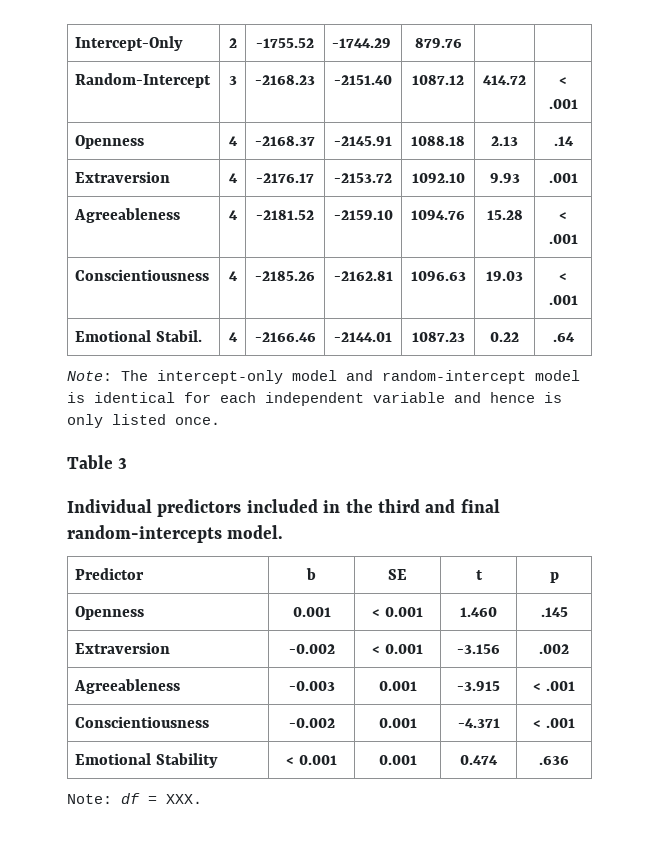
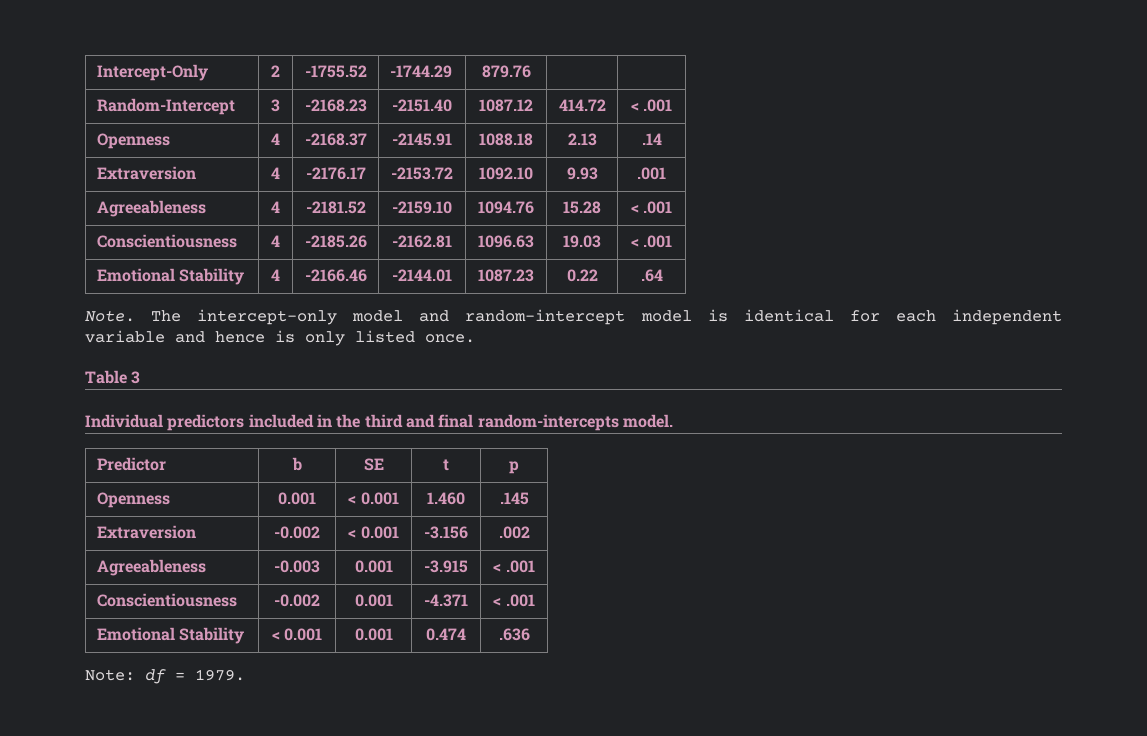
- Emotional Stabil. | 4 | -2166.46 | -2144.01 | 1087.23 | 0.22 | .64
+ Emotional Stability | 4 | -2166.46 | -2144.01 | 1087.23 | 0.22 | .64
- Note: The intercept-only model and random-intercept model is identical for each independent variable and hence is only listed once.
+ Note. The intercept-only model and random-intercept model is identical for each independent variable and hence is only listed once.
- Note: df = XXX.
+ Note: df = 1979.

